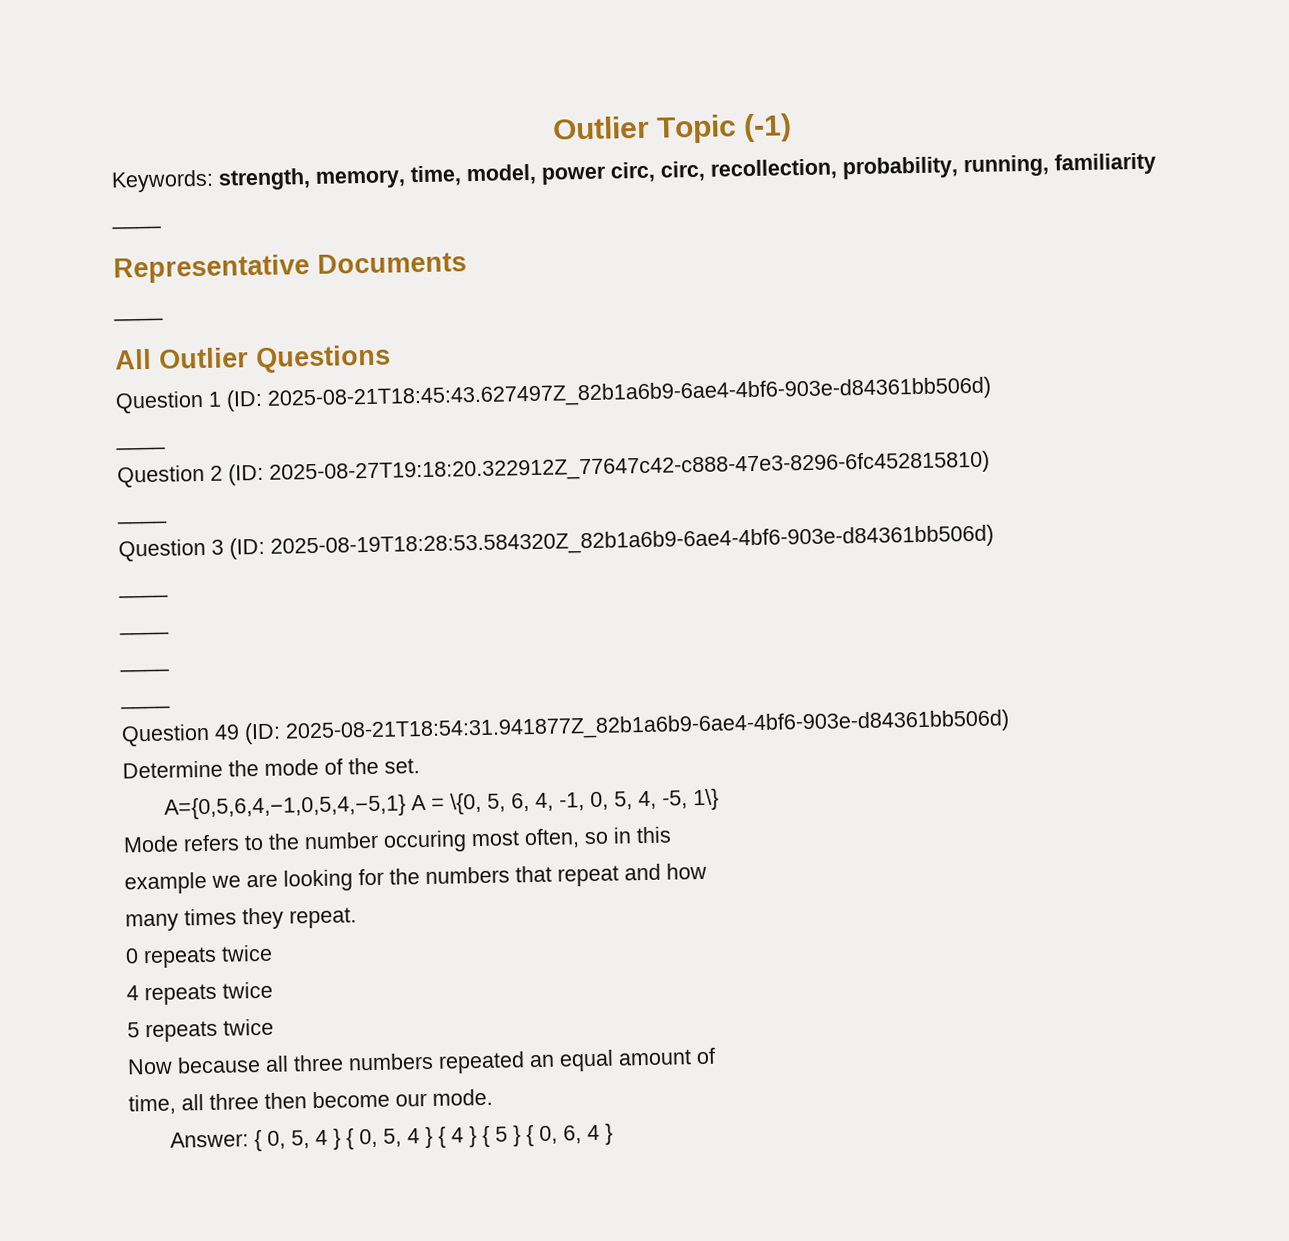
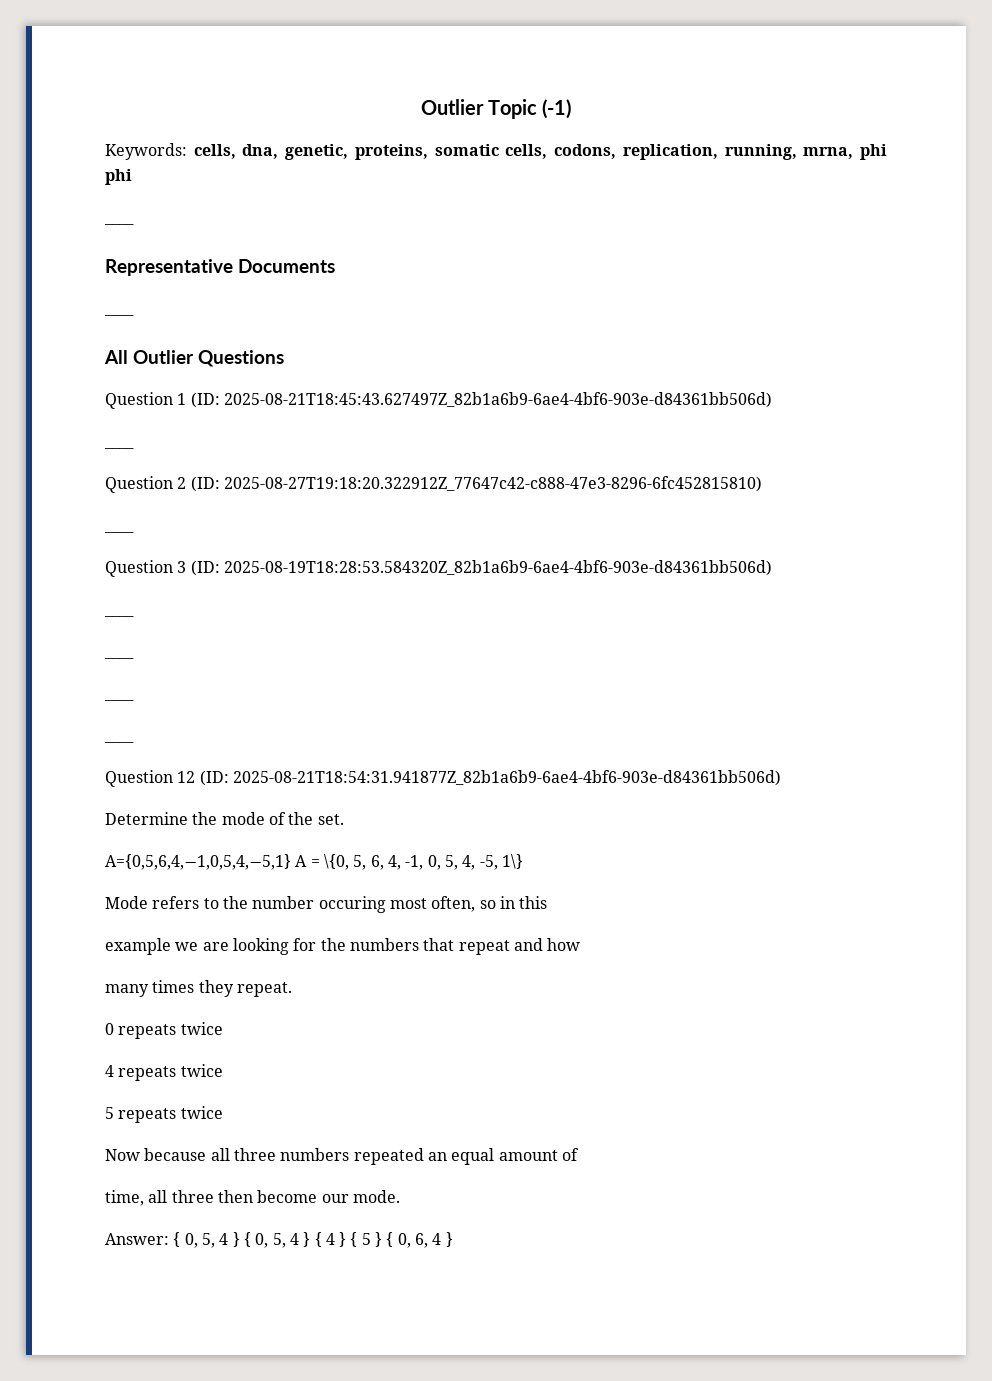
- Keywords: strength, memory, time, model, power circ, circ, recollection, probability, running, familiarity
+ Keywords: cells, dna, genetic, proteins, somatic cells, codons, replication, running, mrna, phi phi
- Question 49 (ID: 2025-08-21T18:54:31.941877Z_82b1a6b9-6ae4-4bf6-903e-d84361bb506d)
+ Question 12 (ID: 2025-08-21T18:54:31.941877Z_82b1a6b9-6ae4-4bf6-903e-d84361bb506d)

